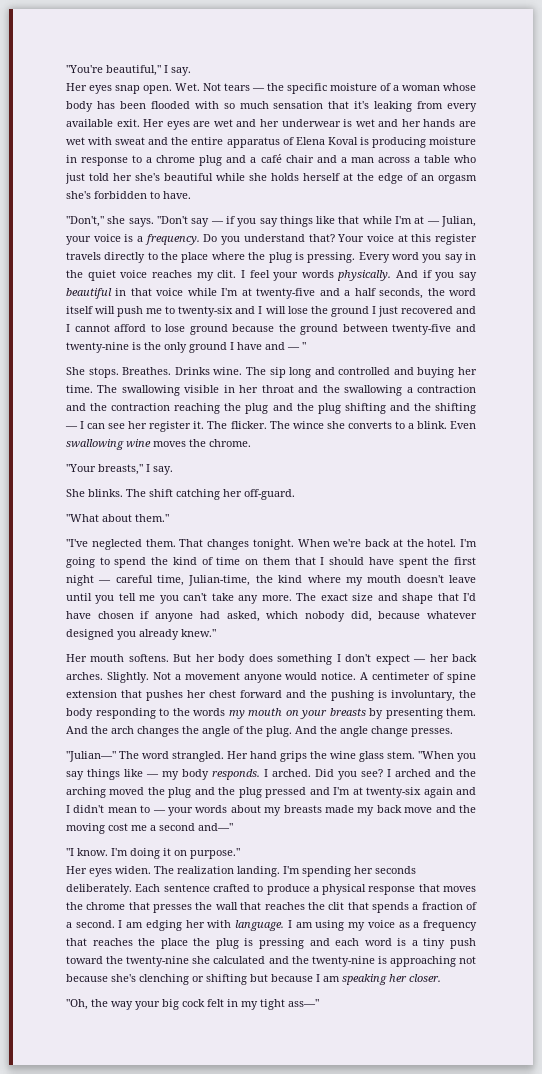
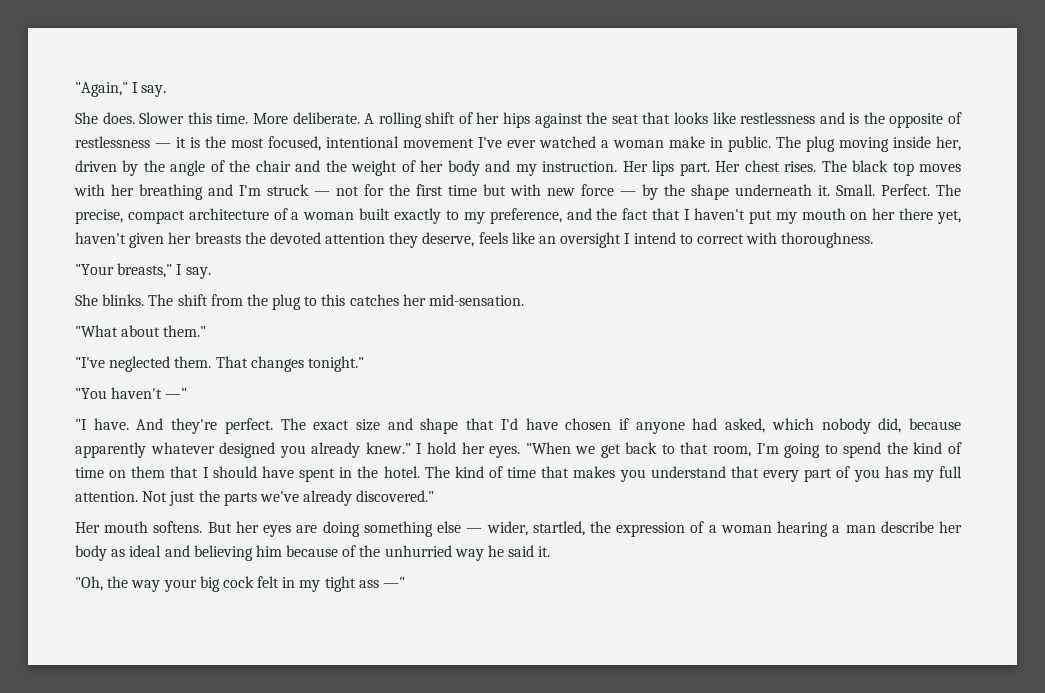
- "You're beautiful," I say.
- Her eyes snap open. Wet. Not tears — the specific moisture of a woman whose body has been flooded with so much sensation that it's leaking from every available exit. Her eyes are wet and her underwear is wet and her hands are wet with sweat and the entire apparatus of Elena Koval is producing moisture in response to a chrome plug and a café chair and a man across a table who just told her she's beautiful while she holds herself at the edge of an orgasm she's forbidden to have.
- "Don't," she says. "Don't say — if you say things like that while I'm at — Julian, your voice is a frequency. Do you understand that? Your voice at this register travels directly to the place where the plug is pressing. Every word you say in the quiet voice reaches my clit. I feel your words physically. And if you say beautiful in that voice while I'm at twenty-five and a half seconds, the word itself will push me to twenty-six and I will lose the ground I just recovered and I cannot afford to lose ground because the ground between twenty-five and twenty-nine is the only ground I have and — "
- She stops. Breathes. Drinks wine. The sip long and controlled and buying her time. The swallowing visible in her throat and the swallowing a contraction and the contraction reaching the plug and the plug shifting and the shifting — I can see her register it. The flicker. The wince she converts to a blink. Even swallowing wine moves the chrome.
+ "Again," I say.
+ She does. Slower this time. More deliberate. A rolling shift of her hips against the seat that looks like restlessness and is the opposite of restlessness — it is the most focused, intentional movement I've ever watched a woman make in public. The plug moving inside her, driven by the angle of the chair and the weight of her body and my instruction. Her lips part. Her chest rises. The black top moves with her breathing and I'm struck — not for the first time but with new force — by the shape underneath it. Small. Perfect. The precise, compact architecture of a woman built exactly to my preference, and the fact that I haven't put my mouth on her there yet, haven't given her breasts the devoted attention they deserve, feels like an oversight I intend to correct with thoroughness.
- The shift catching her off-guard.
+ The shift from the plug to this catches her mid-sensation.
- That changes tonight. When we're back at the hotel. I'm going to spend the kind of time on them that I should have spent the first night — careful time, Julian-time, the kind where my mouth doesn't leave until you tell me you can't take any more.
+ That changes tonight."
+ "You haven't —"
+ "I have. And they're perfect.
- The exact size and shape that I'd have chosen if anyone had asked, which nobody did, because whatever designed you already knew."
+ The exact size and shape that I'd have chosen if anyone had asked, which nobody did, because apparently whatever designed you already knew." I hold her eyes. "When we get back to that room, I'm going to spend the kind of time on them that I should have spent in the hotel. The kind of time that makes you understand that every part of you has my full attention. Not just the parts we've already discovered."
- But her body does something I don't expect — her back arches. Slightly. Not a movement anyone would notice. A centimeter of spine extension that pushes her chest forward and the pushing is involuntary, the body responding to the words my mouth on your breasts by presenting them. And the arch changes the angle of the plug. And the angle change presses.
- "Julian—" The word strangled. Her hand grips the wine glass stem. "When you say things like — my body responds. I arched. Did you see? I arched and the arching moved the plug and the plug pressed and I'm at twenty-six again and I didn't mean to — your words about my breasts made my back move and the moving cost me a second and—"
- "I know. I'm doing it on purpose."
- Her eyes widen. The realization landing. I'm spending her seconds deliberately. Each sentence crafted to produce a physical response that moves the chrome that presses the wall that reaches the clit that spends a fraction of a second. I am edging her with language. I am using my voice as a frequency that reaches the place the plug is pressing and each word is a tiny push toward the twenty-nine she calculated and the twenty-nine is approaching not because she's clenching or shifting but because I am speaking her closer.
+ But her eyes are doing something else — wider, startled, the expression of a woman hearing a man describe her body as ideal and believing him because of the unhurried way he said it.
- "Oh, the way your big cock felt in my tight ass—"
+ "Oh, the way your big cock felt in my tight ass —"

